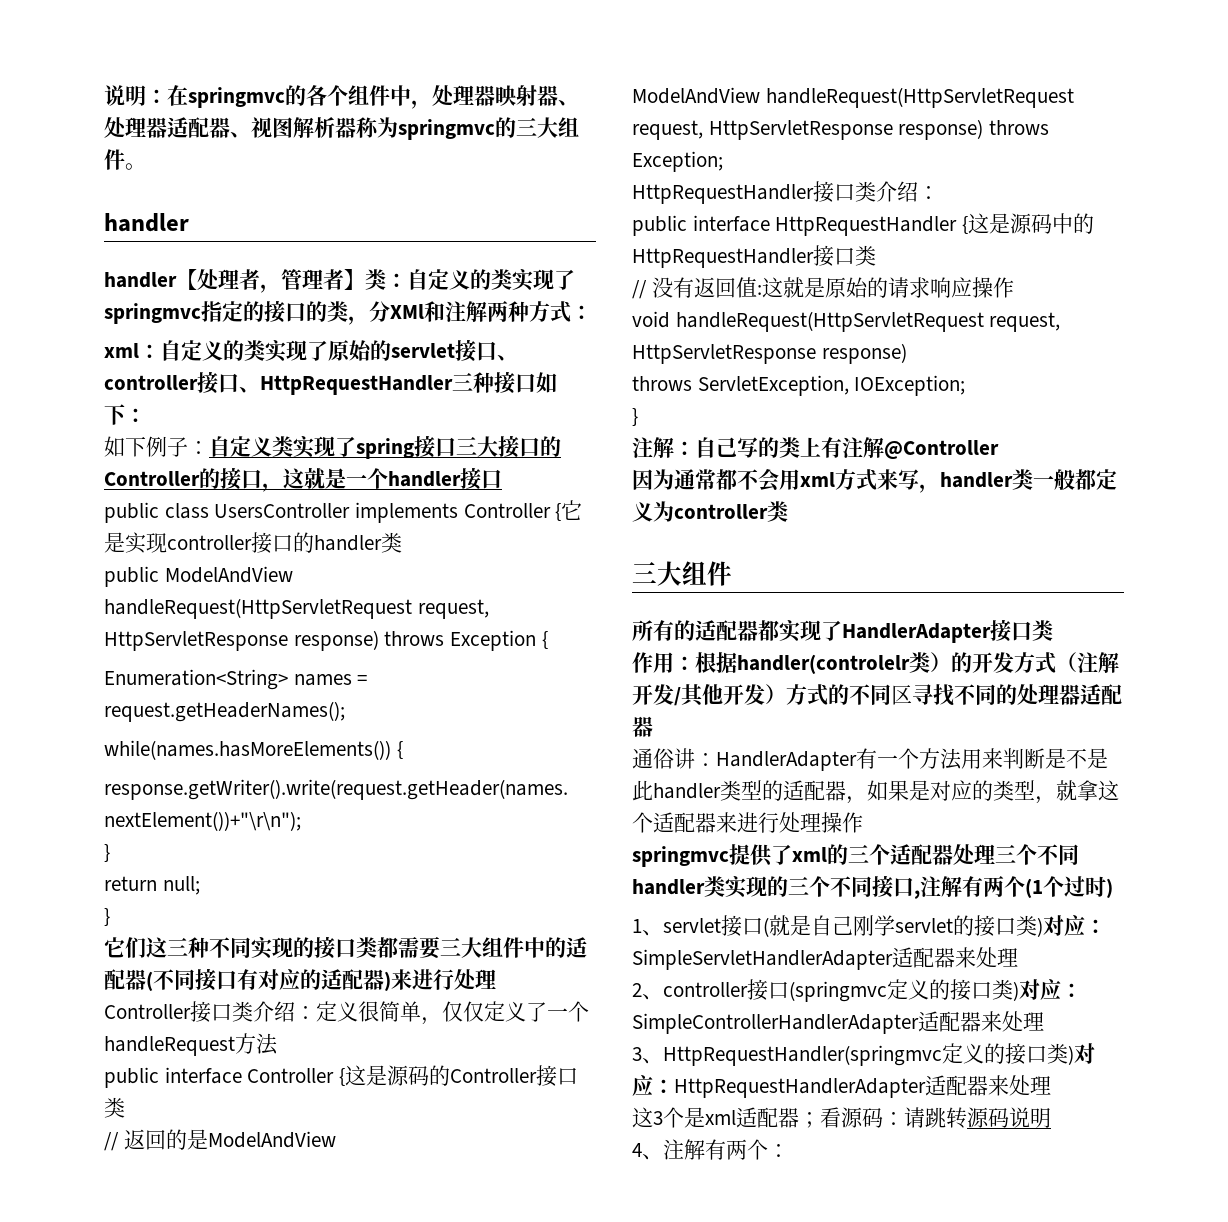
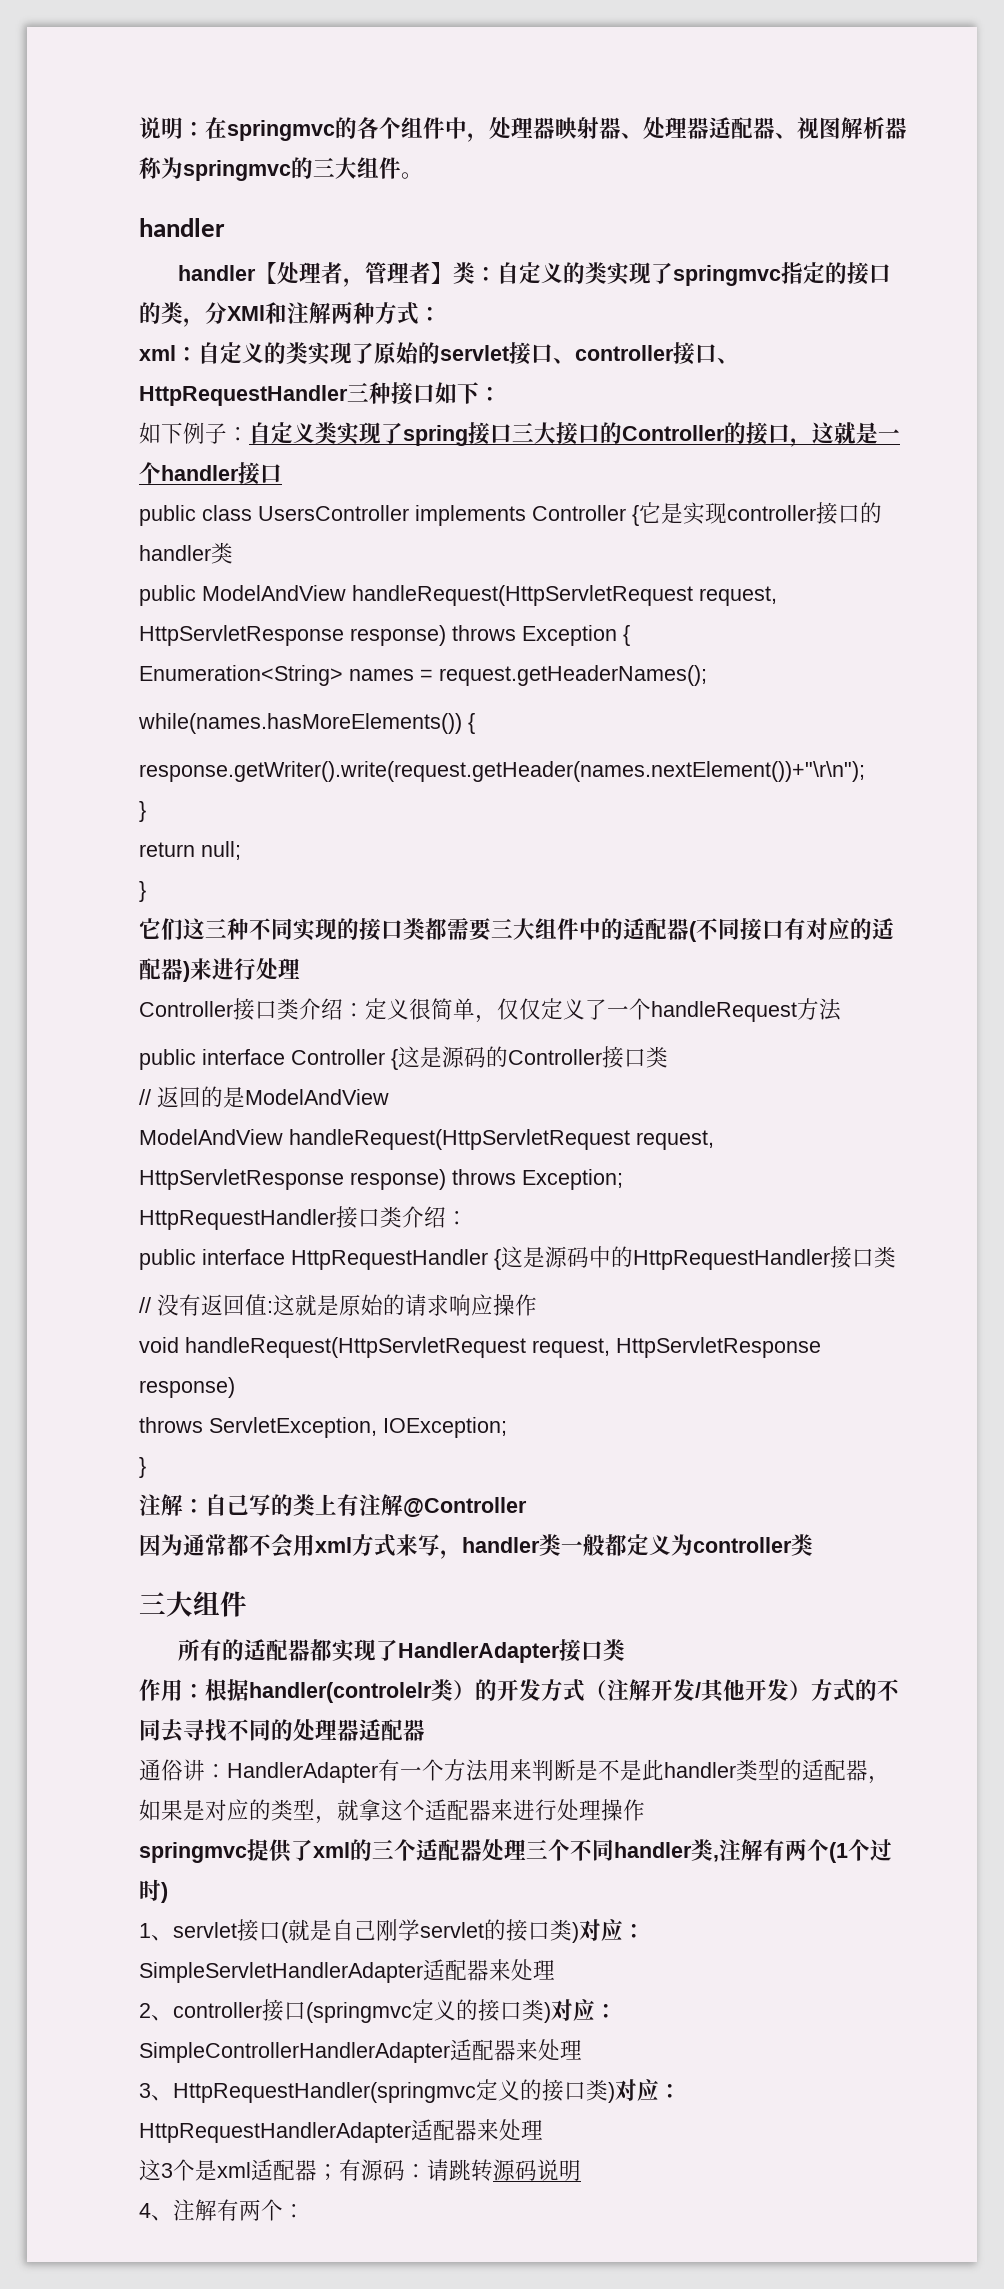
- 作用：根据handler(controlelr类）的开发方式（注解开发/其他开发）方式的不同区寻找不同的处理器适配器
+ 作用：根据handler(controlelr类）的开发方式（注解开发/其他开发）方式的不同去寻找不同的处理器适配器
- springmvc提供了xml的三个适配器处理三个不同handler类实现的三个不同接口,注解有两个(1个过时)
+ springmvc提供了xml的三个适配器处理三个不同handler类,注解有两个(1个过时)
- 这3个是xml适配器；看源码：请跳转源码说明
+ 这3个是xml适配器；有源码：请跳转源码说明

